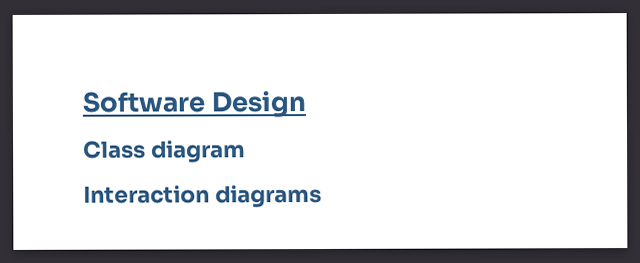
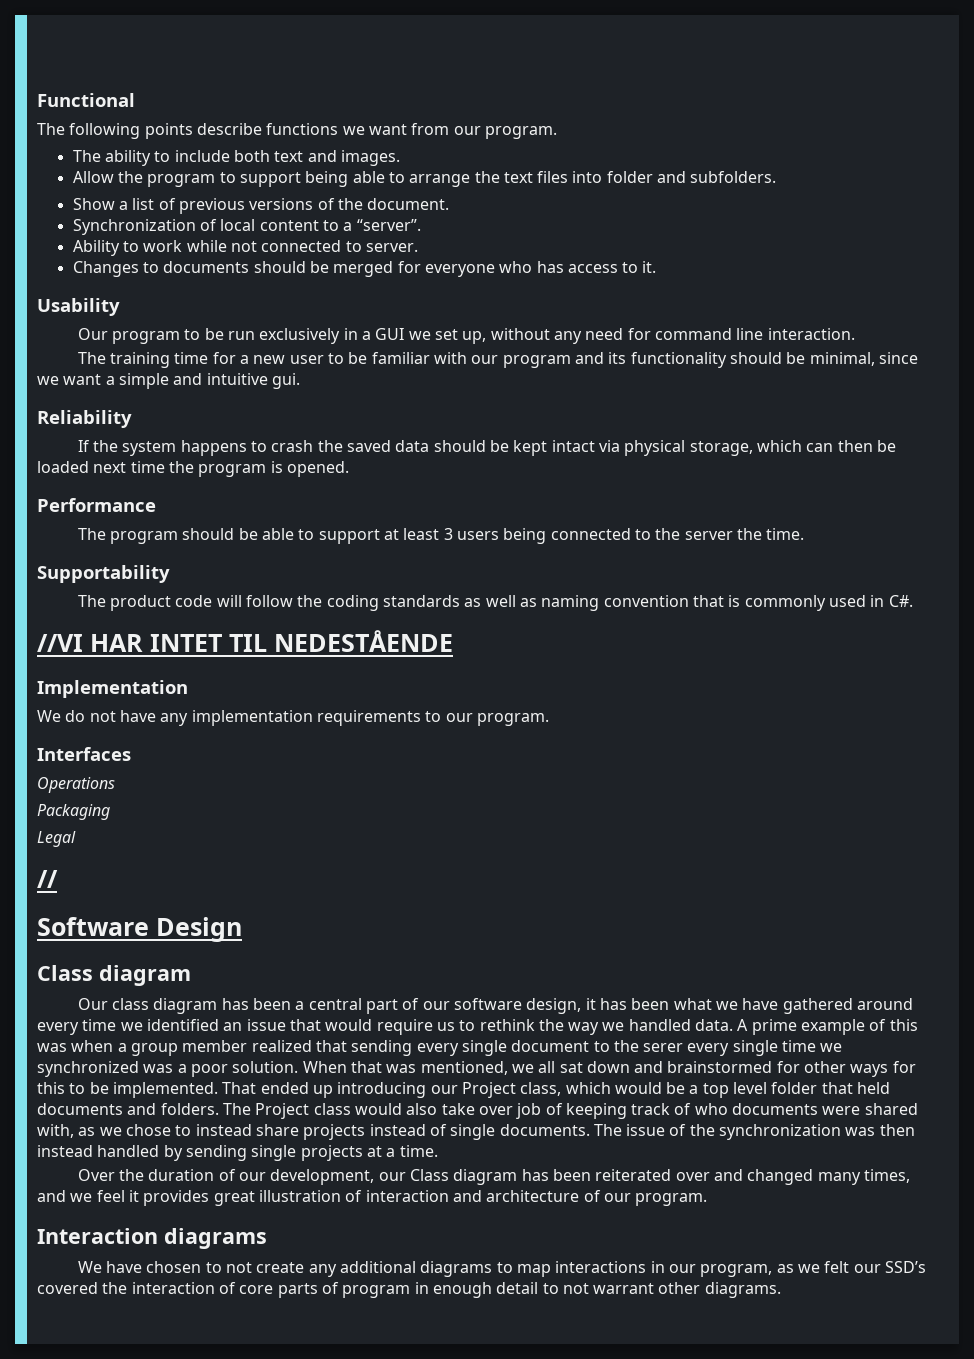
+ Functional
+ The following points describe functions we want from our program.
+ The ability to include both text and images.
+ Allow the program to support being able to arrange the text files into folder and subfolders.
+ Show a list of previous versions of the document.
+ Synchronization of local content to a “server”.
+ Ability to work while not connected to server.
+ Changes to documents should be merged for everyone who has access to it.
+ Usability
+ Our program to be run exclusively in a GUI we set up, without any need for command line interaction.
+ The training time for a new user to be familiar with our program and its functionality should be minimal, since we want a simple and intuitive gui.
+ Reliability
+ If the system happens to crash the saved data should be kept intact via physical storage, which can then be loaded next time the program is opened.
+ Performance
+ The program should be able to support at least 3 users being connected to the server the time.
+ Supportability
+ The product code will follow the coding standards as well as naming convention that is commonly used in C#.
+ //VI HAR INTET TIL NEDESTÅENDE
+ Implementation
+ We do not have any implementation requirements to our program.
+ Interfaces
+ Operations
+ Packaging
+ Legal
+ //
  Software Design
  Class diagram
+ Our class diagram has been a central part of our software design, it has been what we have gathered around every time we identified an issue that would require us to rethink the way we handled data. A prime example of this was when a group member realized that sending every single document to the serer every single time we synchronized was a poor solution. When that was mentioned, we all sat down and brainstormed for other ways for this to be implemented. That ended up introducing our Project class, which would be a top level folder that held documents and folders. The Project class would also take over job of keeping track of who documents were shared with, as we chose to instead share projects instead of single documents. The issue of the synchronization was then instead handled by sending single projects at a time.
+ Over the duration of our development, our Class diagram has been reiterated over and changed many times, and we feel it provides great illustration of interaction and architecture of our program.
  Interaction diagrams
+ We have chosen to not create any additional diagrams to map interactions in our program, as we felt our SSD’s covered the interaction of core parts of program in enough detail to not warrant other diagrams.

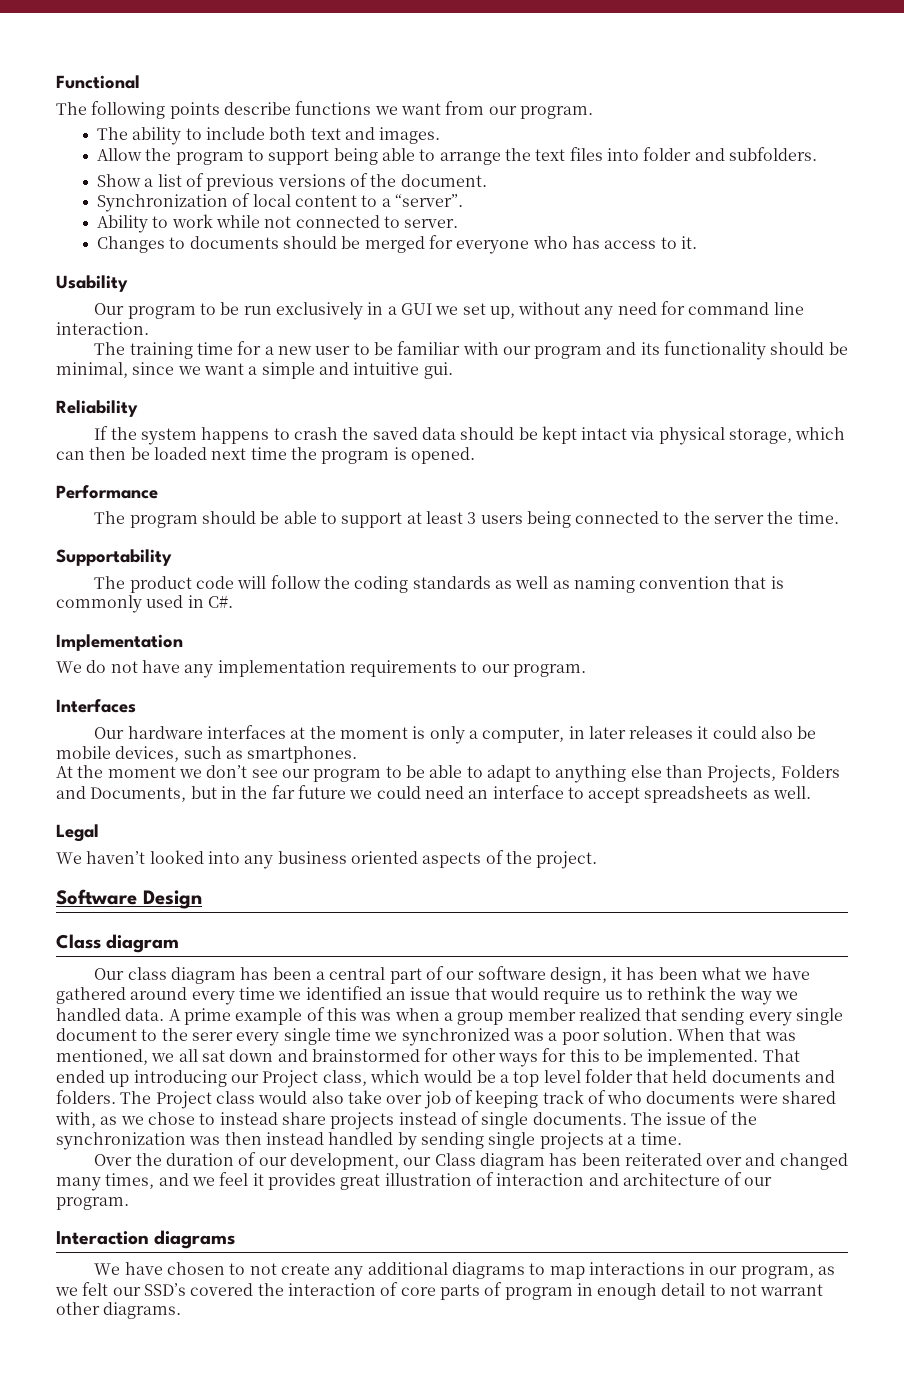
- //VI HAR INTET TIL NEDESTÅENDE
- Operations
- Packaging
+ Our hardware interfaces at the moment is only a computer, in later releases it could also be mobile devices, such as smartphones.
+ At the moment we don’t see our program to be able to adapt to anything else than Projects, Folders and Documents, but in the far future we could need an interface to accept spreadsheets as well.
  Legal
- //
+ We haven’t looked into any business oriented aspects of the project.

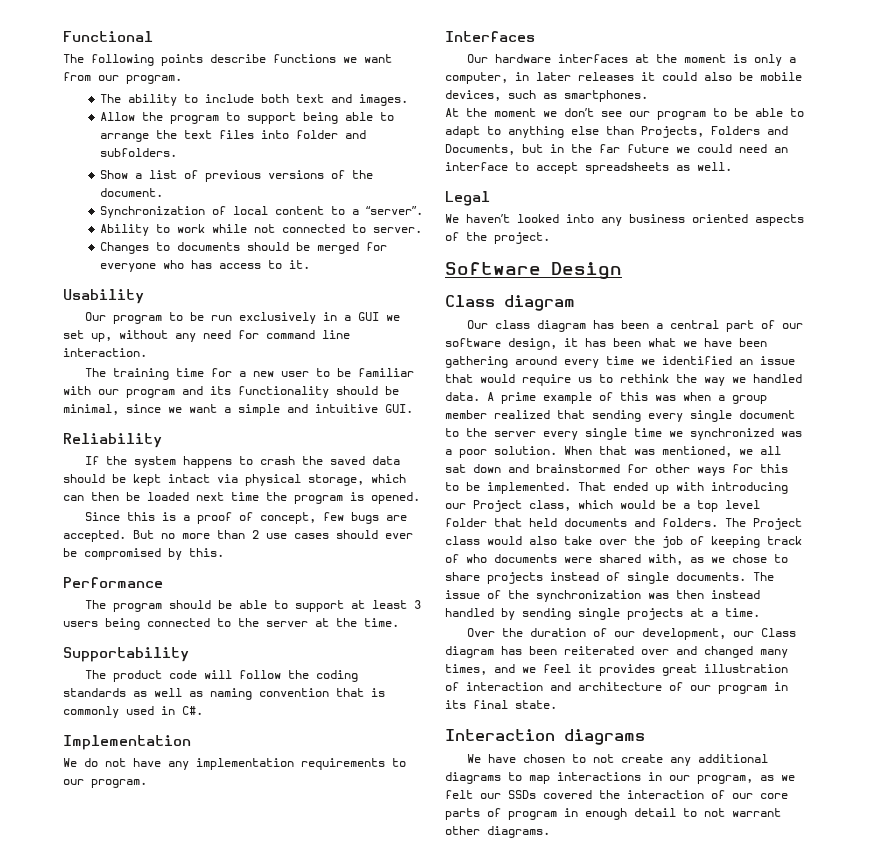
- The training time for a new user to be familiar with our program and its functionality should be minimal, since we want a simple and intuitive gui.
+ The training time for a new user to be familiar with our program and its functionality should be minimal, since we want a simple and intuitive GUI.
+ Since this is a proof of concept, few bugs are accepted. But no more than 2 use cases should ever be compromised by this.
- The program should be able to support at least 3 users being connected to the server the time.
+ The program should be able to support at least 3 users being connected to the server at the time.
- Our class diagram has been a central part of our software design, it has been what we have gathered around every time we identified an issue that would require us to rethink the way we handled data.
+ Our class diagram has been a central part of our software design, it has been what we have been gathering around every time we identified an issue that would require us to rethink the way we handled data.
- A prime example of this was when a group member realized that sending every single document to the serer every single time we synchronized was a poor solution.
+ A prime example of this was when a group member realized that sending every single document to the server every single time we synchronized was a poor solution.
- That ended up introducing our Project class, which would be a top level folder that held documents and folders.
+ That ended up with introducing our Project class, which would be a top level folder that held documents and folders.
- The Project class would also take over job of keeping track of who documents were shared with, as we chose to instead share projects instead of single documents.
+ The Project class would also take over the job of keeping track of who documents were shared with, as we chose to share projects instead of single documents.
- Over the duration of our development, our Class diagram has been reiterated over and changed many times, and we feel it provides great illustration of interaction and architecture of our program.
+ Over the duration of our development, our Class diagram has been reiterated over and changed many times, and we feel it provides great illustration of interaction and architecture of our program in its final state.
- We have chosen to not create any additional diagrams to map interactions in our program, as we felt our SSD’s covered the interaction of core parts of program in enough detail to not warrant other diagrams.
+ We have chosen to not create any additional diagrams to map interactions in our program, as we felt our SSDs covered the interaction of our core parts of program in enough detail to not warrant other diagrams.

